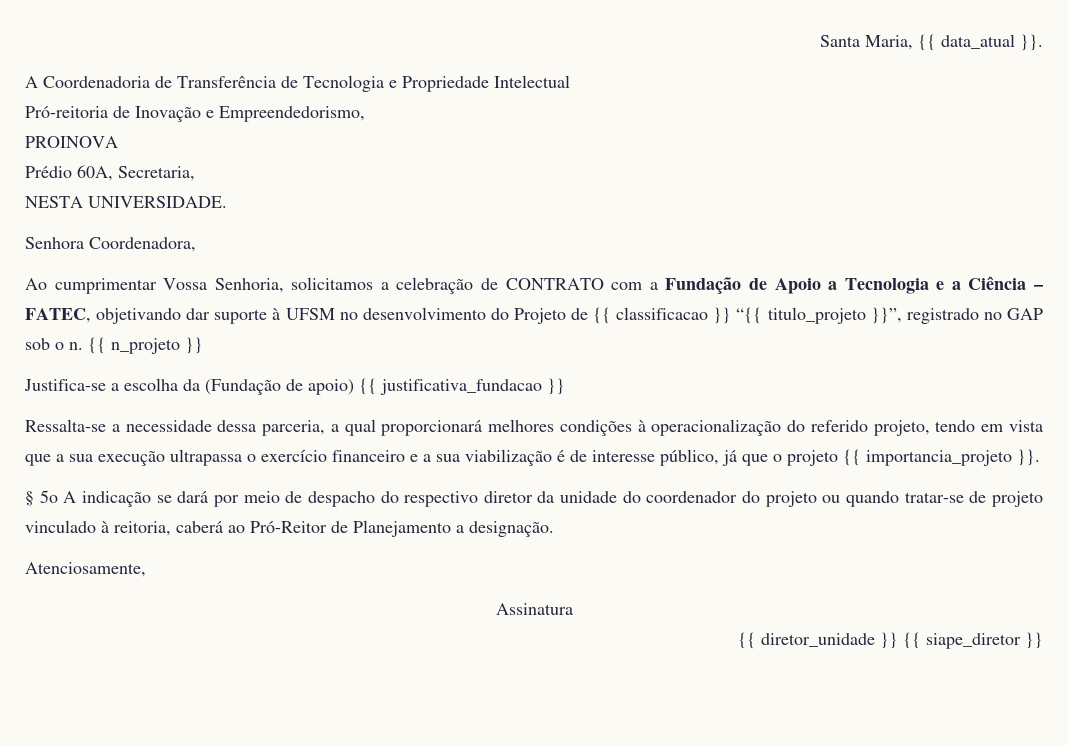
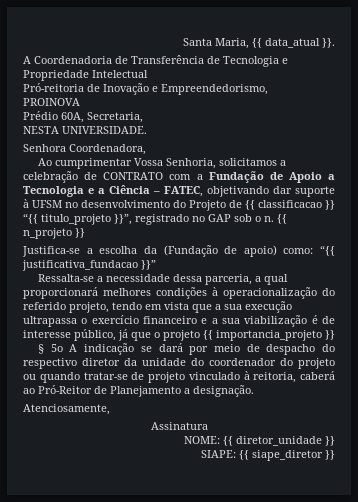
- Justifica-se a escolha da (Fundação de apoio) {{ justificativa_fundacao }}
+ Justifica-se a escolha da (Fundação de apoio) como: “{{ justificativa_fundacao }}”
- Ressalta-se a necessidade dessa parceria, a qual proporcionará melhores condições à operacionalização do referido projeto, tendo em vista que a sua execução ultrapassa o exercício financeiro e a sua viabilização é de interesse público, já que o projeto {{ importancia_projeto }}.
+ Ressalta-se a necessidade dessa parceria, a qual proporcionará melhores condições à operacionalização do referido projeto, tendo em vista que a sua execução ultrapassa o exercício financeiro e a sua viabilização é de interesse público, já que o projeto {{ importancia_projeto }}
- {{ diretor_unidade }} {{ siape_diretor }}
+ NOME: {{ diretor_unidade }}
+ SIAPE: {{ siape_diretor }}

